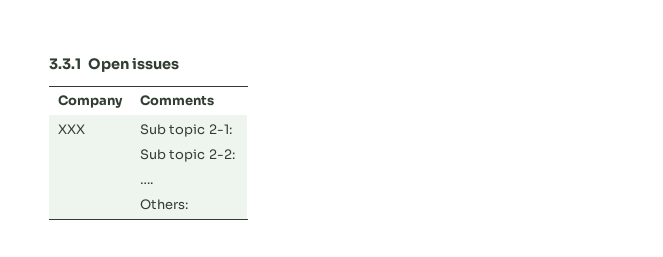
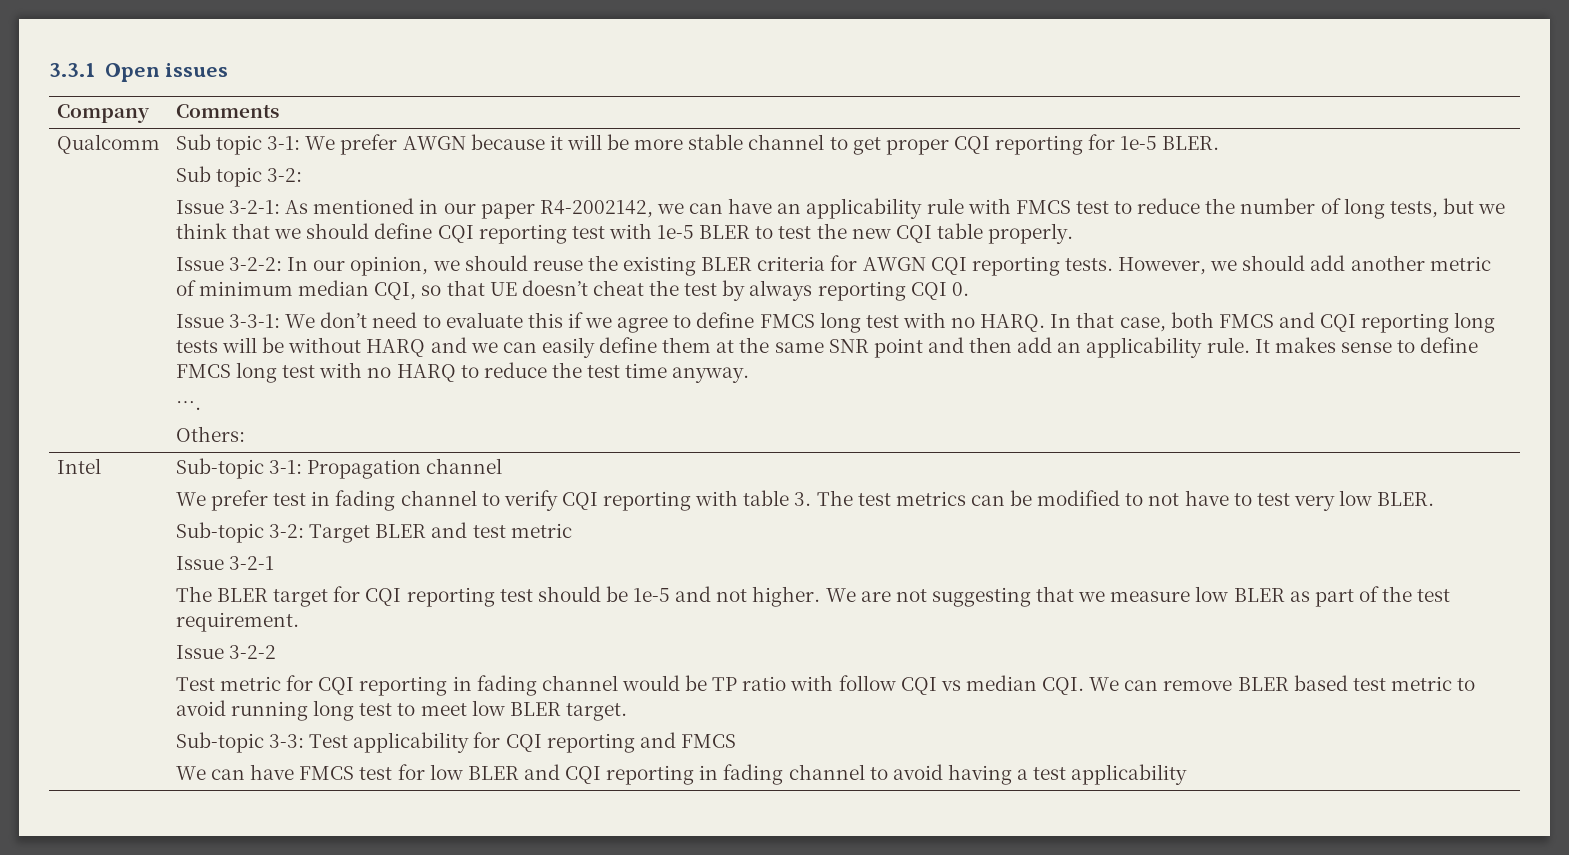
- XXX | Sub topic 2-1:
- Sub topic 2-2:
+ Qualcomm | Sub topic 3-1: We prefer AWGN because it will be more stable channel to get proper CQI reporting for 1e-5 BLER.
+ Sub topic 3-2:
+ Issue 3-2-1: As mentioned in our paper R4-2002142, we can have an applicability rule with FMCS test to reduce the number of long tests, but we think that we should define CQI reporting test with 1e-5 BLER to test the new CQI table properly.
+ Issue 3-2-2: In our opinion, we should reuse the existing BLER criteria for AWGN CQI reporting tests. However, we should add another metric of minimum median CQI, so that UE doesn’t cheat the test by always reporting CQI 0.
+ Issue 3-3-1: We don’t need to evaluate this if we agree to define FMCS long test with no HARQ. In that case, both FMCS and CQI reporting long tests will be without HARQ and we can easily define them at the same SNR point and then add an applicability rule. It makes sense to define FMCS long test with no HARQ to reduce the test time anyway.
  ….
  Others:
+ Intel | Sub-topic 3-1: Propagation channel
+ We prefer test in fading channel to verify CQI reporting with table 3. The test metrics can be modified to not have to test very low BLER.
+ Sub-topic 3-2: Target BLER and test metric
+ Issue 3-2-1
+ The BLER target for CQI reporting test should be 1e-5 and not higher. We are not suggesting that we measure low BLER as part of the test requirement.
+ Issue 3-2-2
+ Test metric for CQI reporting in fading channel would be TP ratio with follow CQI vs median CQI. We can remove BLER based test metric to avoid running long test to meet low BLER target.
+ Sub-topic 3-3: Test applicability for CQI reporting and FMCS
+ We can have FMCS test for low BLER and CQI reporting in fading channel to avoid having a test applicability

